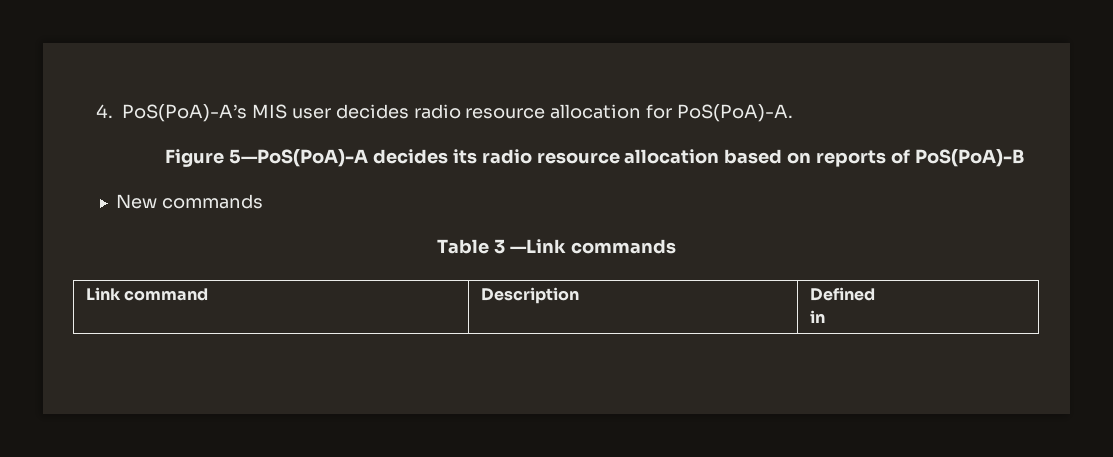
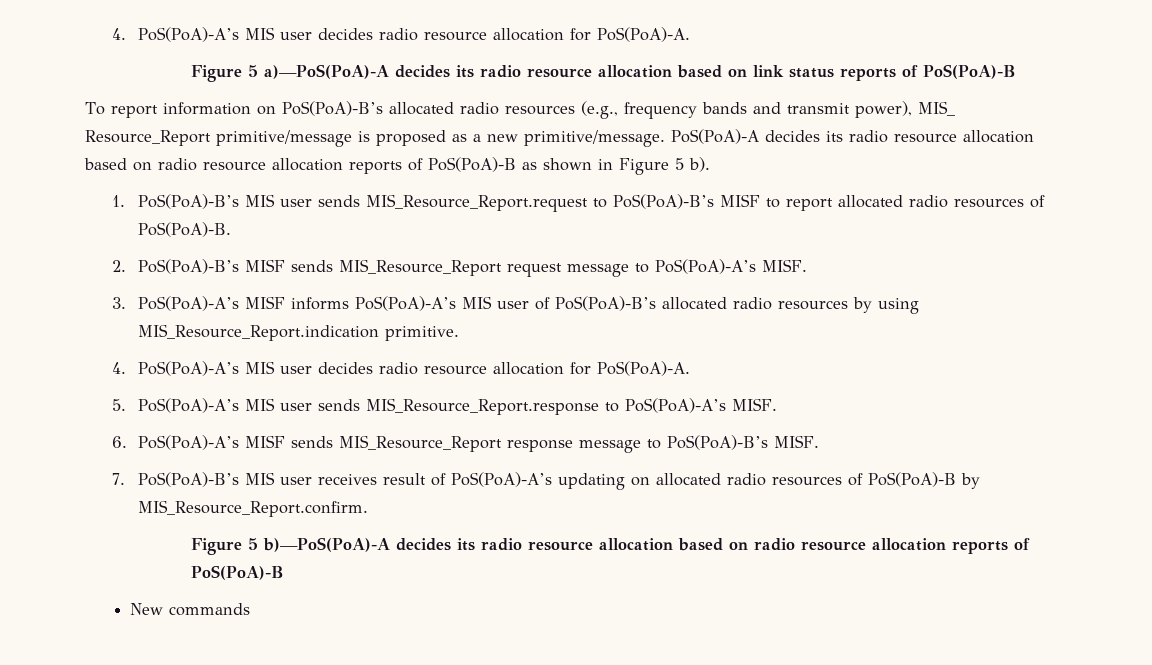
- Figure 5—PoS(PoA)-A decides its radio resource allocation based on reports of PoS(PoA)-B
+ Figure 5 a)—PoS(PoA)-A decides its radio resource allocation based on link status reports of PoS(PoA)-B
+ To report information on PoS(PoA)-B’s allocated radio resources (e.g., frequency bands and transmit power), MIS_ Resource_Report primitive/message is proposed as a new primitive/message. PoS(PoA)-A decides its radio resource allocation based on radio resource allocation reports of PoS(PoA)-B as shown in Figure 5 b).
+ 1. PoS(PoA)-B’s MIS user sends MIS_Resource_Report.request to PoS(PoA)-B’s MISF to report allocated radio resources of PoS(PoA)-B.
+ 2. PoS(PoA)-B’s MISF sends MIS_Resource_Report request message to PoS(PoA)-A’s MISF.
+ 3. PoS(PoA)-A’s MISF informs PoS(PoA)-A’s MIS user of PoS(PoA)-B’s allocated radio resources by using MIS_Resource_Report.indication primitive.
+ 4. PoS(PoA)-A’s MIS user decides radio resource allocation for PoS(PoA)-A.
+ 5. PoS(PoA)-A’s MIS user sends MIS_Resource_Report.response to PoS(PoA)-A’s MISF.
+ 6. PoS(PoA)-A’s MISF sends MIS_Resource_Report response message to PoS(PoA)-B’s MISF.
+ 7. PoS(PoA)-B’s MIS user receives result of PoS(PoA)-A’s updating on allocated radio resources of PoS(PoA)-B by MIS_Resource_Report.confirm.
+ Figure 5 b)—PoS(PoA)-A decides its radio resource allocation based on radio resource allocation reports of PoS(PoA)-B
- Table 3 —Link commands
- Link command | Description | Defined
- in

